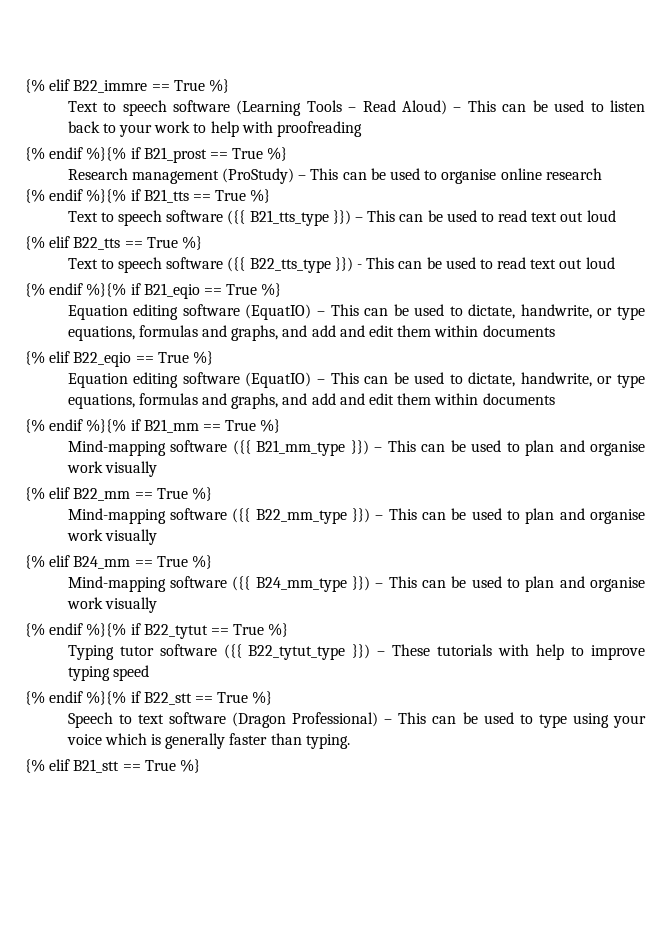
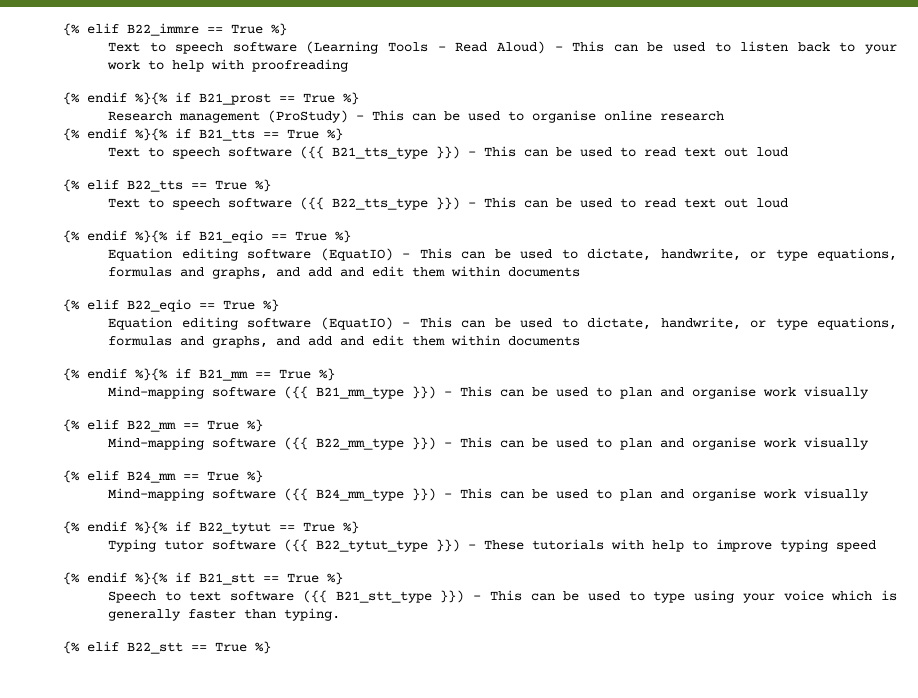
- {% endif %}{% if B22_stt == True %}
+ {% endif %}{% if B21_stt == True %}
- Speech to text software (Dragon Professional) – This can be used to type using your voice which is generally faster than typing.
+ Speech to text software ({{ B21_stt_type }}) – This can be used to type using your voice which is generally faster than typing.
- {% elif B21_stt == True %}
+ {% elif B22_stt == True %}

